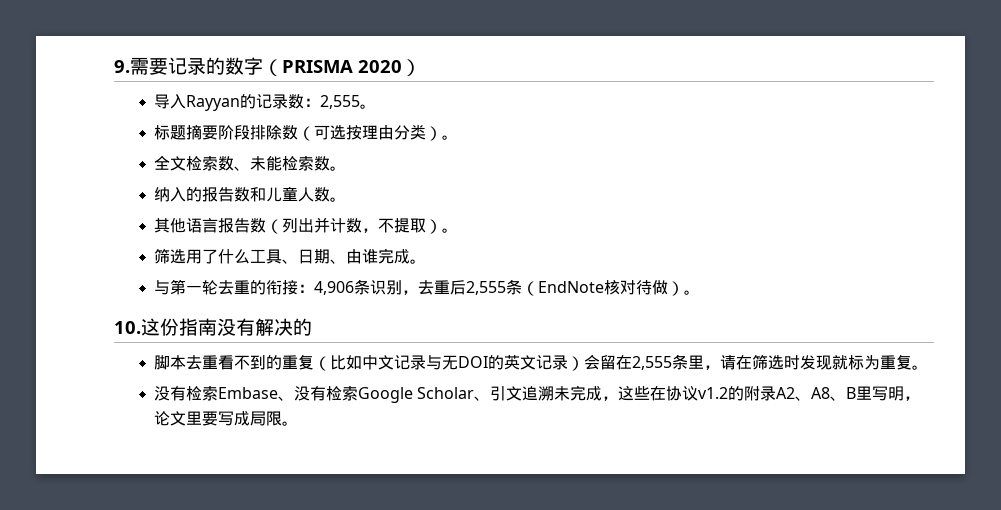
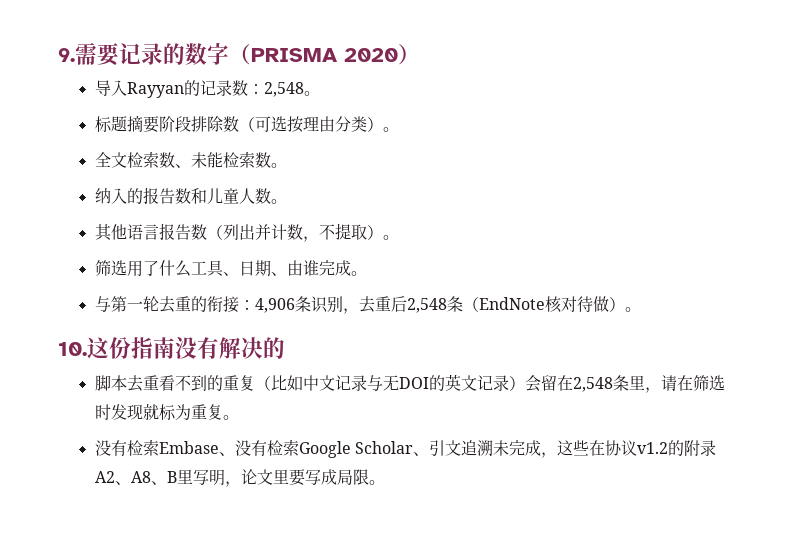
- 导入Rayyan的记录数：2,555。
+ 导入Rayyan的记录数：2,548。
- 与第一轮去重的衔接：4,906条识别，去重后2,555条（EndNote核对待做）。
+ 与第一轮去重的衔接：4,906条识别，去重后2,548条（EndNote核对待做）。
- 脚本去重看不到的重复（比如中文记录与无DOI的英文记录）会留在2,555条里，请在筛选时发现就标为重复。
+ 脚本去重看不到的重复（比如中文记录与无DOI的英文记录）会留在2,548条里，请在筛选时发现就标为重复。

